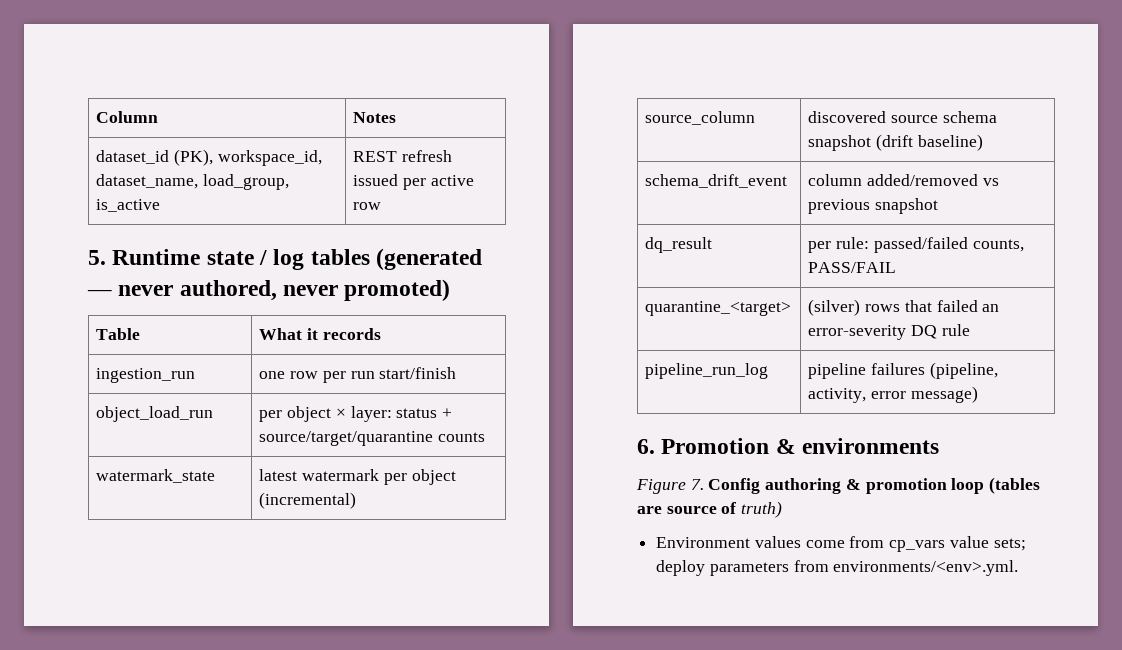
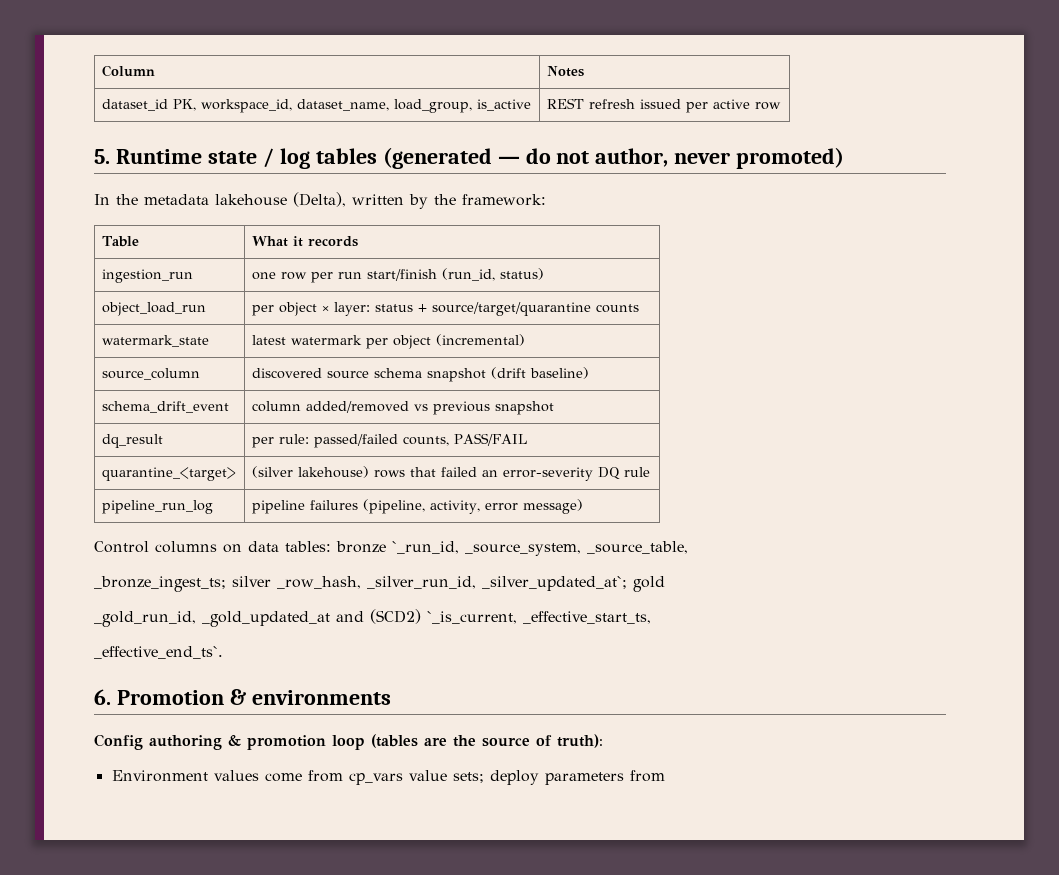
- dataset_id (PK), workspace_id, dataset_name, load_group, is_active | REST refresh issued per active row
+ dataset_id PK, workspace_id, dataset_name, load_group, is_active | REST refresh issued per active row
- 5. Runtime state / log tables (generated — never authored, never promoted)
+ 5. Runtime state / log tables (generated — do not author, never promoted)
+ In the metadata lakehouse (Delta), written by the framework:
- ingestion_run | one row per run start/finish
+ ingestion_run | one row per run start/finish (run_id, status)
- quarantine_<target> | (silver) rows that failed an error-severity DQ rule
+ quarantine_<target> | (silver lakehouse) rows that failed an error-severity DQ rule
+ Control columns on data tables: bronze `_run_id, _source_system, _source_table,
+ _bronze_ingest_ts; silver _row_hash, _silver_run_id, _silver_updated_at`; gold
+ _gold_run_id, _gold_updated_at and (SCD2) `_is_current, _effective_start_ts,
+ _effective_end_ts`.
- Figure 7. Config authoring & promotion loop (tables are source of truth)
+ Config authoring & promotion loop (tables are the source of truth):
- Environment values come from cp_vars value sets; deploy parameters from environments/<env>.yml.
+ Environment values come from cp_vars value sets; deploy parameters from

